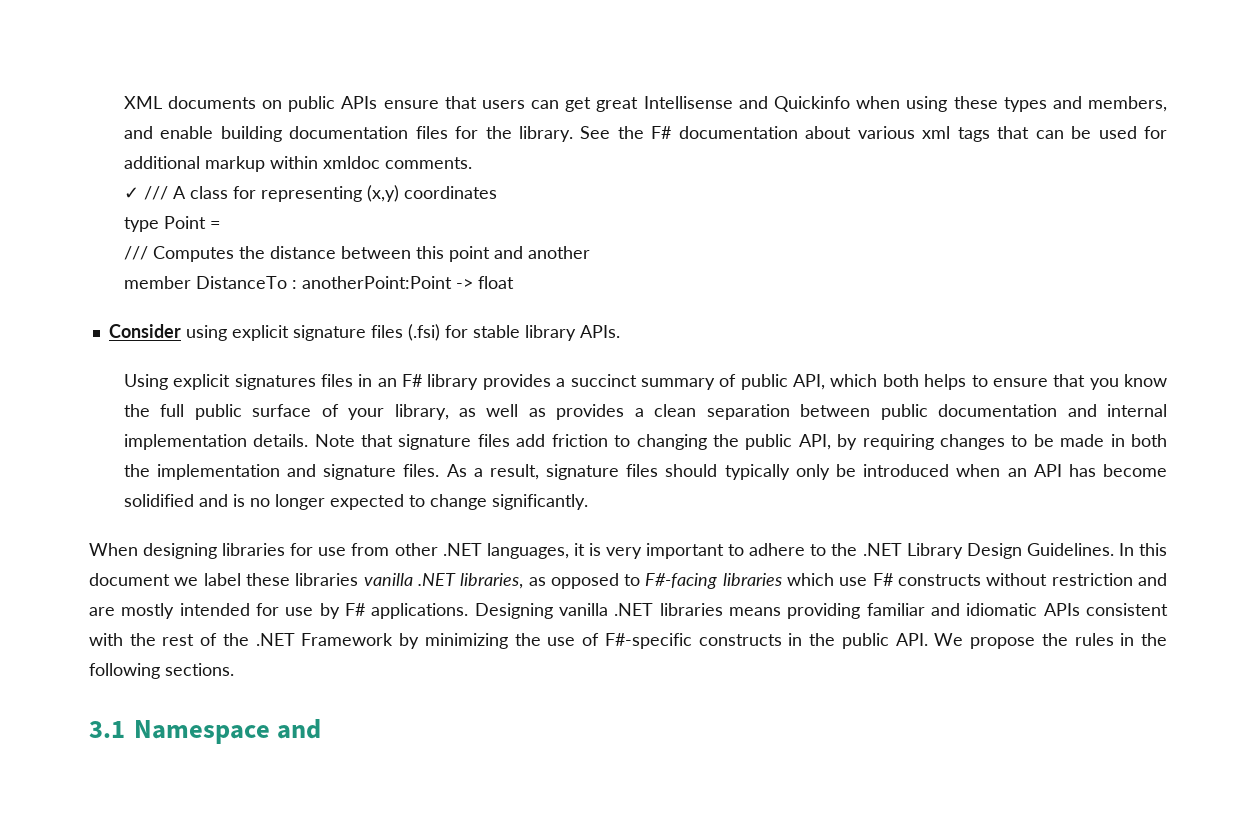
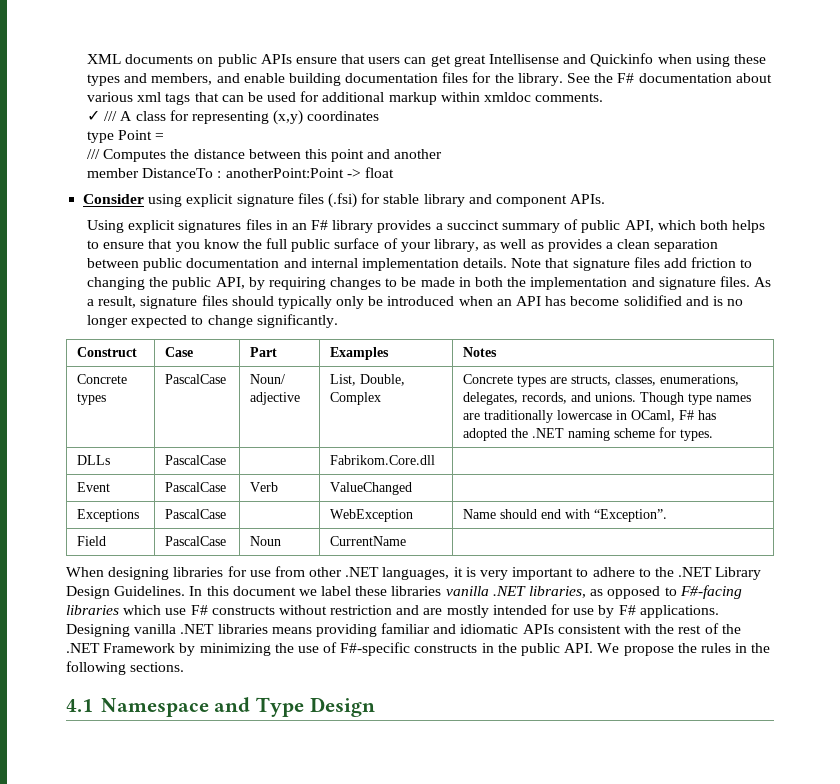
- Consider using explicit signature files (.fsi) for stable library APIs.
+ Consider using explicit signature files (.fsi) for stable library and component APIs.
+ Construct | Case | Part | Examples | Notes
+ Concrete types | PascalCase | Noun/ adjective | List, Double, Complex | Concrete types are structs, classes, enumerations, delegates, records, and unions. Though type names are traditionally lowercase in OCaml, F# has adopted the .NET naming scheme for types.
+ DLLs | PascalCase | | Fabrikom.Core.dll |
+ Event | PascalCase | Verb | ValueChanged |
+ Exceptions | PascalCase | | WebException | Name should end with “Exception”.
+ Field | PascalCase | Noun | CurrentName |
- 3.1 Namespace and
+ 4.1 Namespace and Type Design

